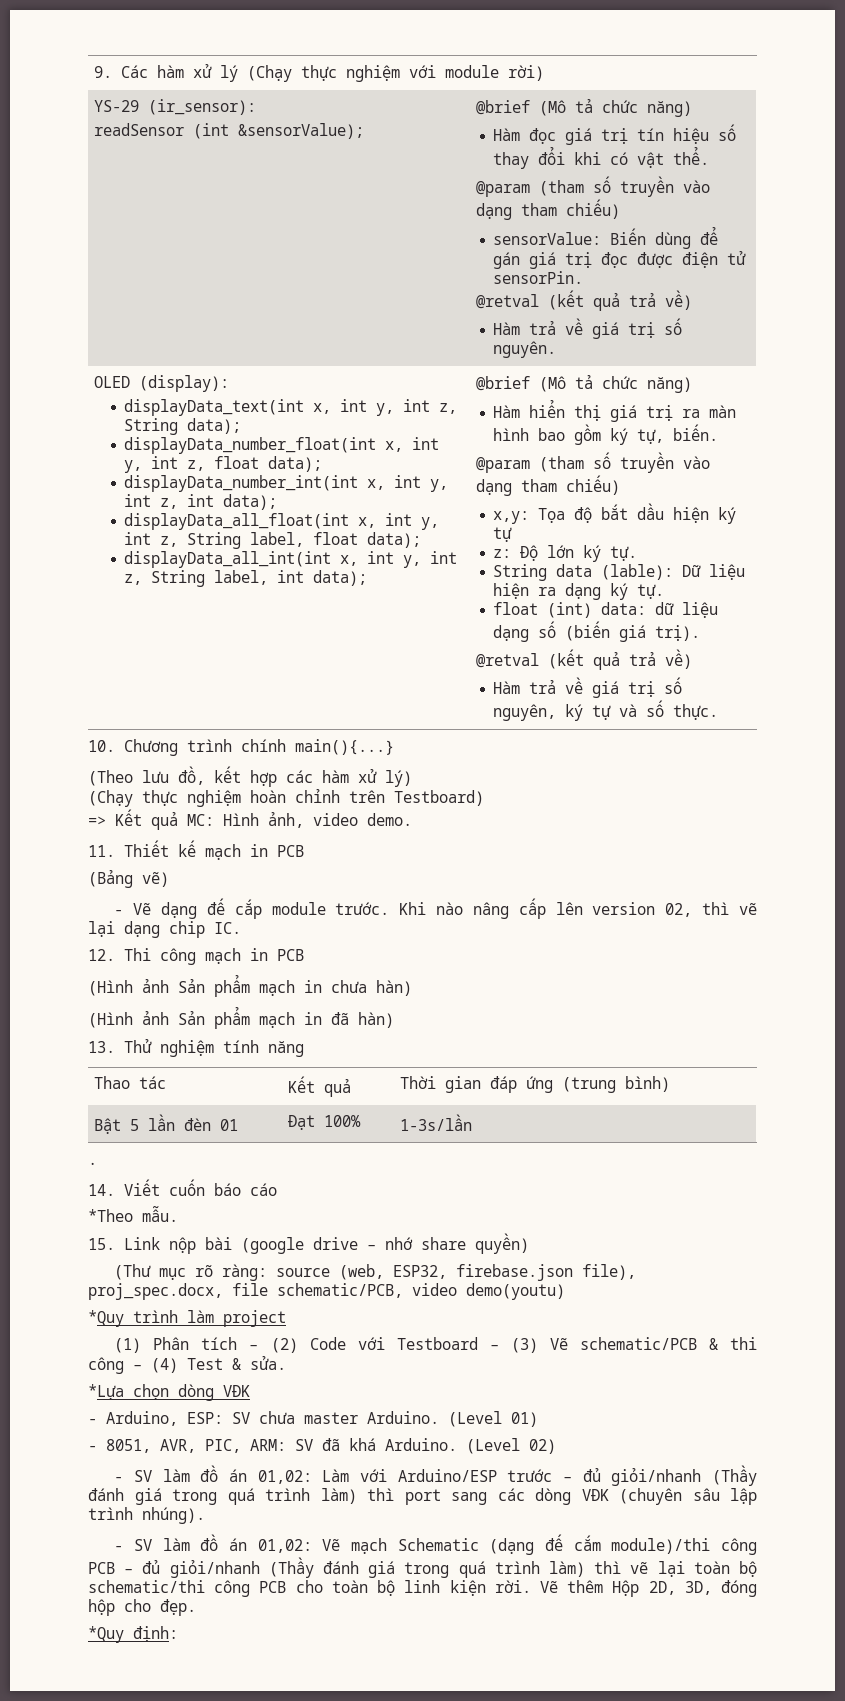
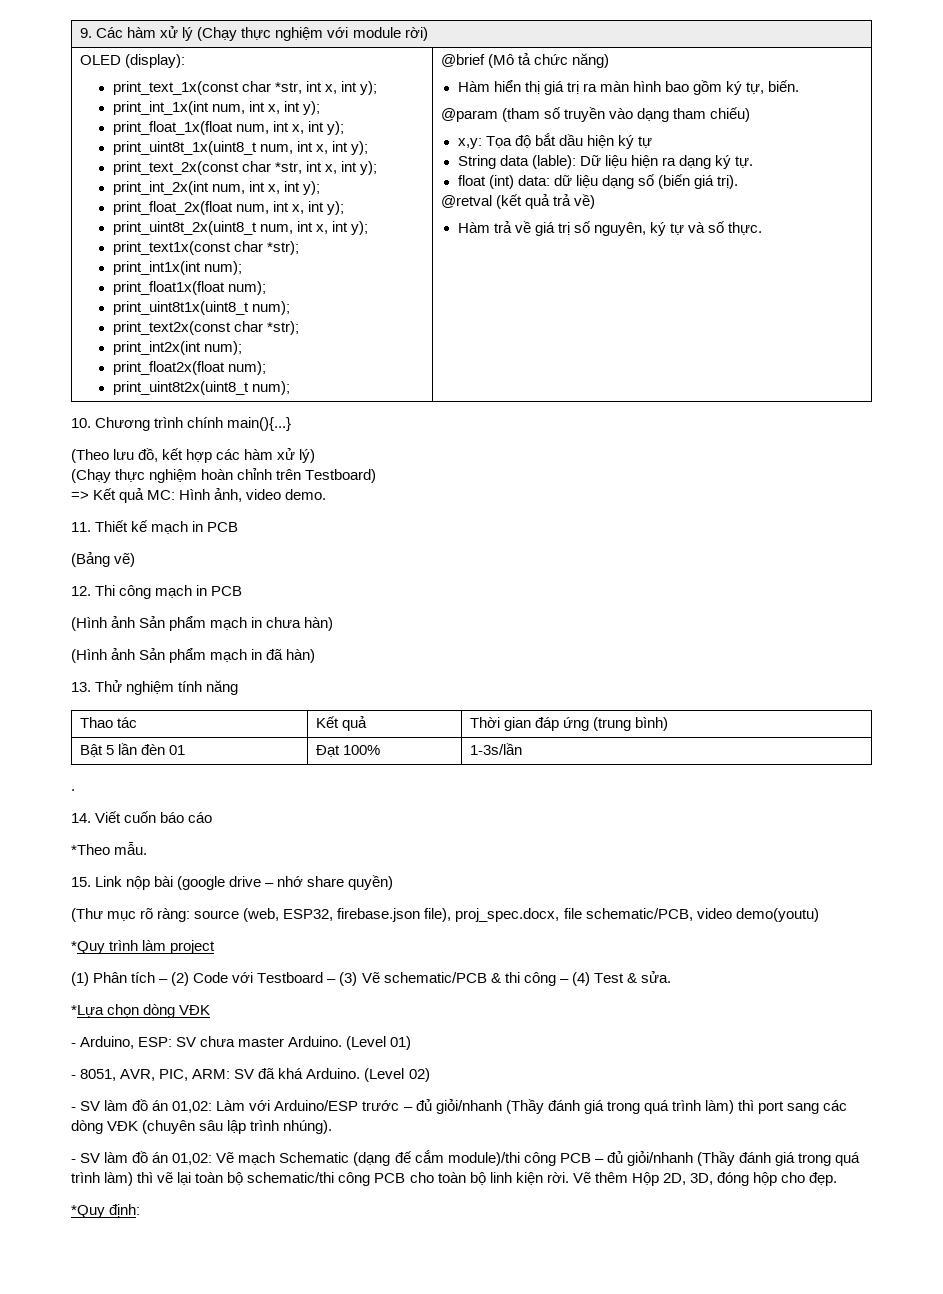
- YS-29 (ir_sensor):
- readSensor (int &sensorValue); | @brief (Mô tả chức năng)
- Hàm đọc giá trị tín hiệu số thay đổi khi có vật thể.
- @param (tham số truyền vào dạng tham chiếu)
- sensorValue: Biến dùng để gán giá trị đọc được điện tử sensorPin.
- @retval (kết quả trả về)
- Hàm trả về giá trị số nguyên.
  OLED (display):
- displayData_text(int x, int y, int z, String data);
- displayData_number_float(int x, int y, int z, float data);
- displayData_number_int(int x, int y, int z, int data);
- displayData_all_float(int x, int y, int z, String label, float data);
- displayData_all_int(int x, int y, int z, String label, int data);
+ print_text_1x(const char *str, int x, int y);
+ print_int_1x(int num, int x, int y);
+ print_float_1x(float num, int x, int y);
+ print_uint8t_1x(uint8_t num, int x, int y);
+ print_text_2x(const char *str, int x, int y);
+ print_int_2x(int num, int x, int y);
+ print_float_2x(float num, int x, int y);
+ print_uint8t_2x(uint8_t num, int x, int y);
+ print_text1x(const char *str);
+ print_int1x(int num);
+ print_float1x(float num);
+ print_uint8t1x(uint8_t num);
+ print_text2x(const char *str);
+ print_int2x(int num);
+ print_float2x(float num);
+ print_uint8t2x(uint8_t num);
- z: Độ lớn ký tự.
- - Vẽ dạng đế cắp module trước. Khi nào nâng cấp lên version 02, thì vẽ lại dạng chip IC.

